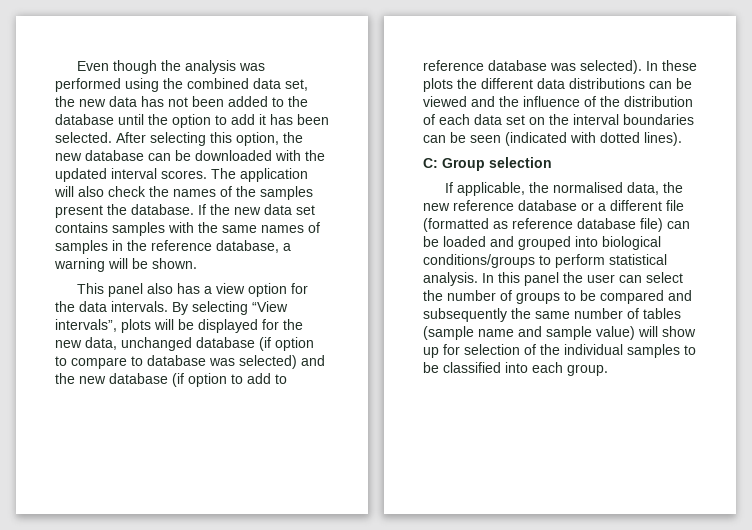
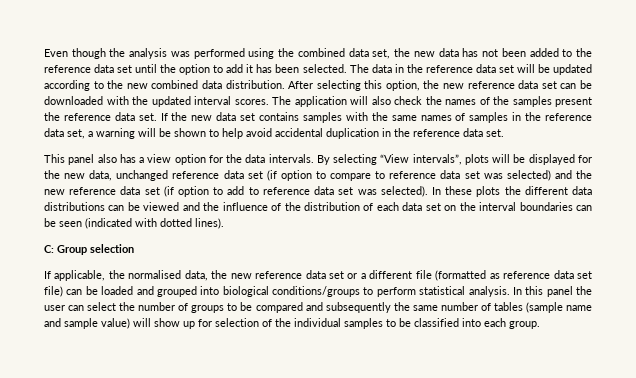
- Even though the analysis was performed using the combined data set, the new data has not been added to the database until the option to add it has been selected.
+ Even though the analysis was performed using the combined data set, the new data has not been added to the reference data set until the option to add it has been selected.
+ The data in the reference data set will be updated according to the new combined data distribution.
- After selecting this option, the new database can be downloaded with the updated interval scores.
+ After selecting this option, the new reference data set can be downloaded with the updated interval scores.
- The application will also check the names of the samples present the database.
+ The application will also check the names of the samples present the reference data set.
- If the new data set contains samples with the same names of samples in the reference database, a warning will be shown.
+ If the new data set contains samples with the same names of samples in the reference data set, a warning will be shown to help avoid accidental duplication in the reference data set.
- By selecting “View intervals”, plots will be displayed for the new data, unchanged database (if option to compare to database was selected) and the new database (if option to add to reference database was selected).
+ By selecting “View intervals”, plots will be displayed for the new data, unchanged reference data set (if option to compare to reference data set was selected) and the new reference data set (if option to add to reference data set was selected).
- If applicable, the normalised data, the new reference database or a different file (formatted as reference database file) can be loaded and grouped into biological conditions/groups to perform statistical analysis.
+ If applicable, the normalised data, the new reference data set or a different file (formatted as reference data set file) can be loaded and grouped into biological conditions/groups to perform statistical analysis.

